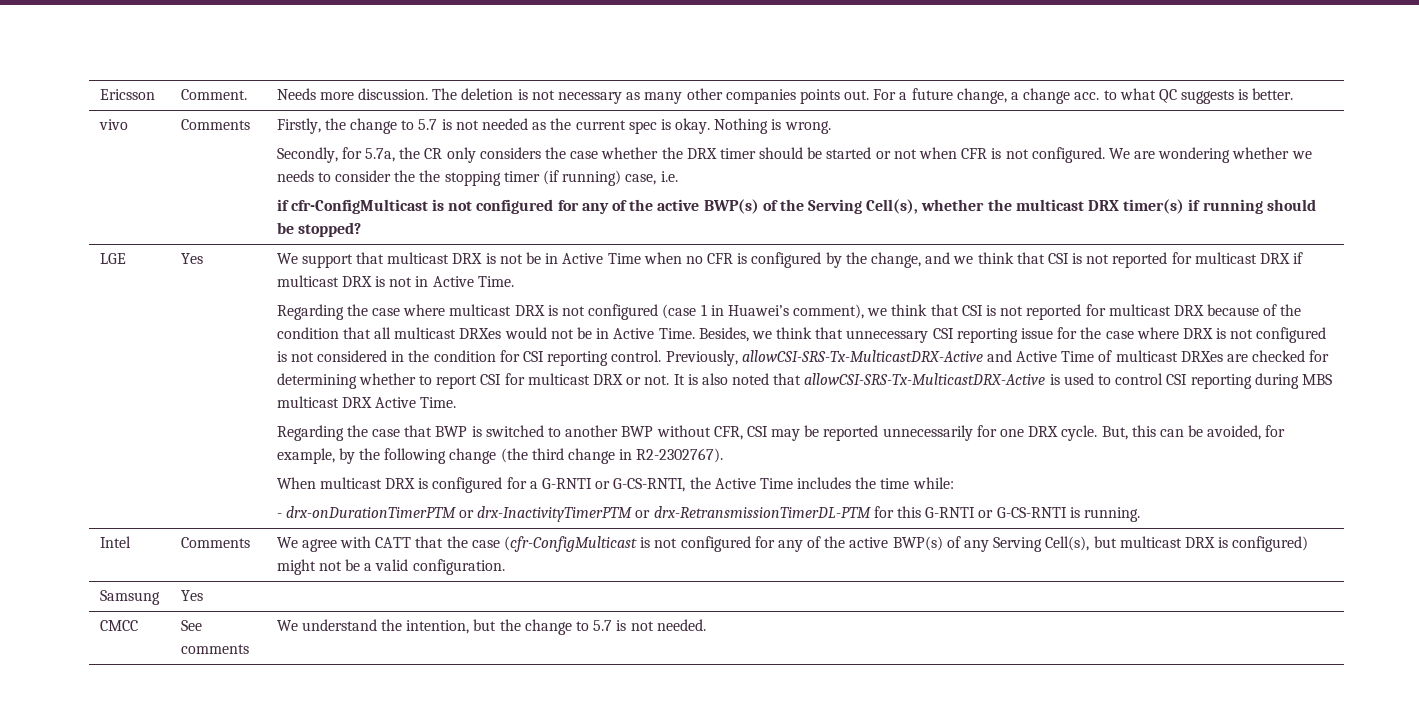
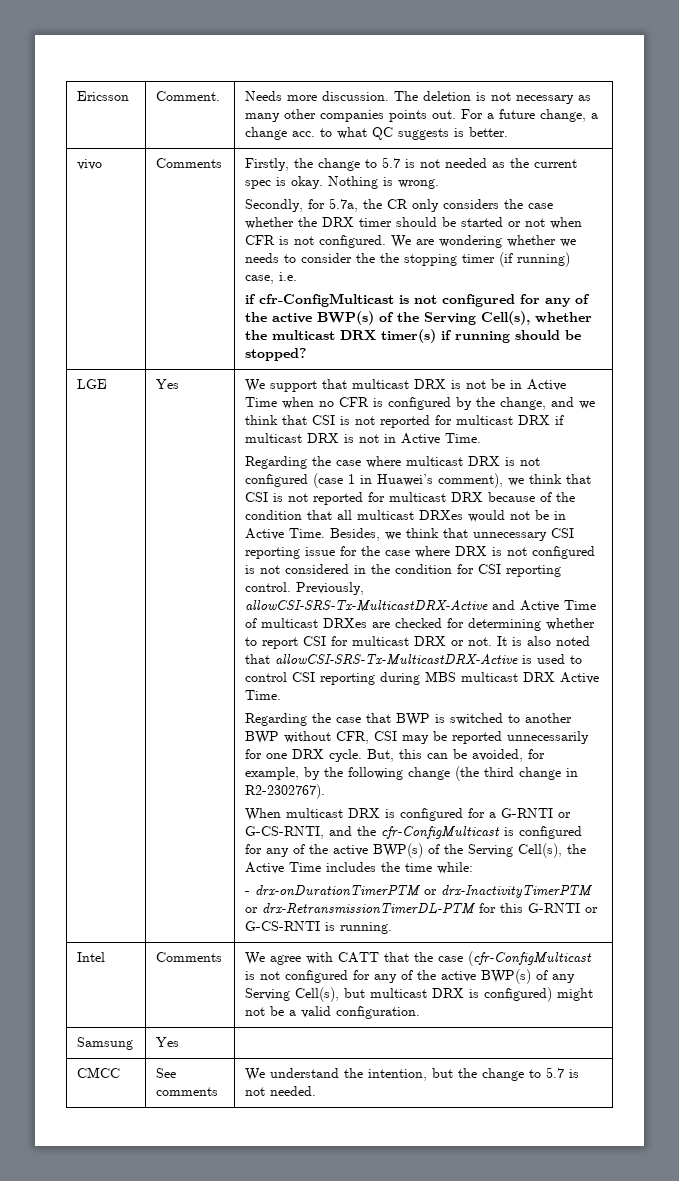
- When multicast DRX is configured for a G-RNTI or G-CS-RNTI, the Active Time includes the time while:
+ When multicast DRX is configured for a G-RNTI or G-CS-RNTI, and the cfr-ConfigMulticast is configured for any of the active BWP(s) of the Serving Cell(s), the Active Time includes the time while:

